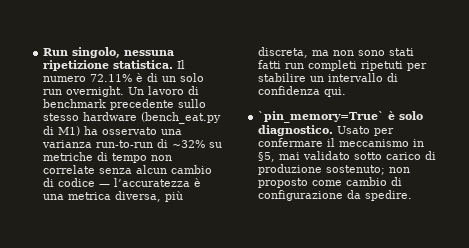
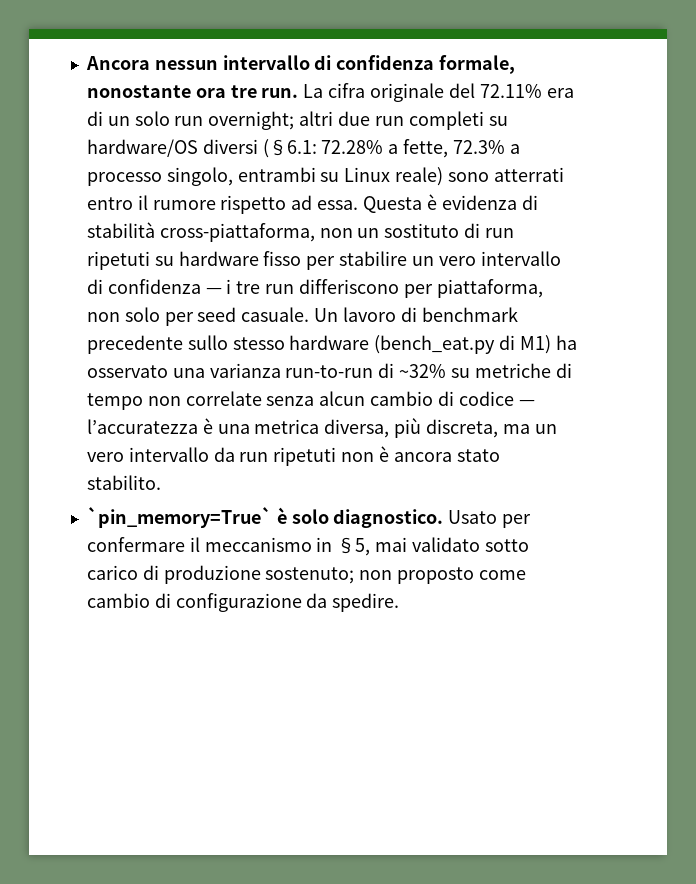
- Run singolo, nessuna ripetizione statistica. Il numero 72.11% è di un solo run overnight.
+ Ancora nessun intervallo di confidenza formale, nonostante ora tre run. La cifra originale del 72.11% era di un solo run overnight; altri due run completi su hardware/OS diversi (§6.1: 72.28% a fette, 72.3% a processo singolo, entrambi su Linux reale) sono atterrati entro il rumore rispetto ad essa. Questa è evidenza di stabilità cross-piattaforma, non un sostituto di run ripetuti su hardware fisso per stabilire un vero intervallo di confidenza — i tre run differiscono per piattaforma, non solo per seed casuale.
- Un lavoro di benchmark precedente sullo stesso hardware (bench_eat.py di M1) ha osservato una varianza run-to-run di ~32% su metriche di tempo non correlate senza alcun cambio di codice — l’accuratezza è una metrica diversa, più discreta, ma non sono stati fatti run completi ripetuti per stabilire un intervallo di confidenza qui.
+ Un lavoro di benchmark precedente sullo stesso hardware (bench_eat.py di M1) ha osservato una varianza run-to-run di ~32% su metriche di tempo non correlate senza alcun cambio di codice — l’accuratezza è una metrica diversa, più discreta, ma un vero intervallo da run ripetuti non è ancora stato stabilito.

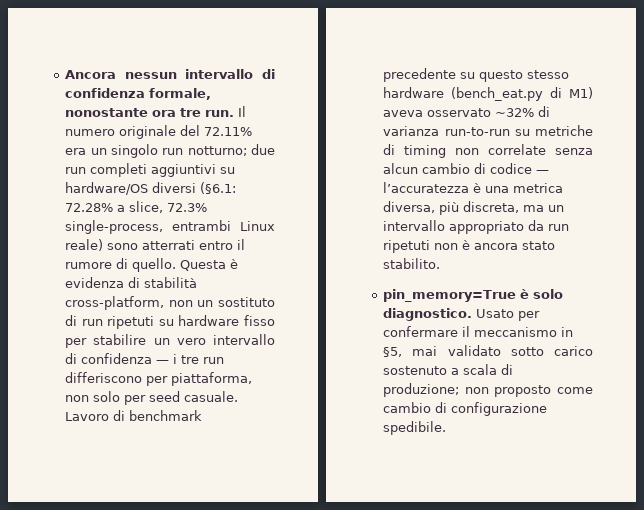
- La cifra originale del 72.11% era di un solo run overnight; altri due run completi su hardware/OS diversi (§6.1: 72.28% a fette, 72.3% a processo singolo, entrambi su Linux reale) sono atterrati entro il rumore rispetto ad essa.
+ Il numero originale del 72.11% era un singolo run notturno; due run completi aggiuntivi su hardware/OS diversi (§6.1: 72.28% a slice, 72.3% single-process, entrambi Linux reale) sono atterrati entro il rumore di quello.
- Questa è evidenza di stabilità cross-piattaforma, non un sostituto di run ripetuti su hardware fisso per stabilire un vero intervallo di confidenza — i tre run differiscono per piattaforma, non solo per seed casuale.
+ Questa è evidenza di stabilità cross-platform, non un sostituto di run ripetuti su hardware fisso per stabilire un vero intervallo di confidenza — i tre run differiscono per piattaforma, non solo per seed casuale.
- Un lavoro di benchmark precedente sullo stesso hardware (bench_eat.py di M1) ha osservato una varianza run-to-run di ~32% su metriche di tempo non correlate senza alcun cambio di codice — l’accuratezza è una metrica diversa, più discreta, ma un vero intervallo da run ripetuti non è ancora stato stabilito.
+ Lavoro di benchmark precedente su questo stesso hardware (bench_eat.py di M1) aveva osservato ~32% di varianza run-to-run su metriche di timing non correlate senza alcun cambio di codice — l’accuratezza è una metrica diversa, più discreta, ma un intervallo appropriato da run ripetuti non è ancora stato stabilito.
- `pin_memory=True` è solo diagnostico.
+ pin_memory=True è solo diagnostico.
- Usato per confermare il meccanismo in §5, mai validato sotto carico di produzione sostenuto; non proposto come cambio di configurazione da spedire.
+ Usato per confermare il meccanismo in §5, mai validato sotto carico sostenuto a scala di produzione; non proposto come cambio di configurazione spedibile.

